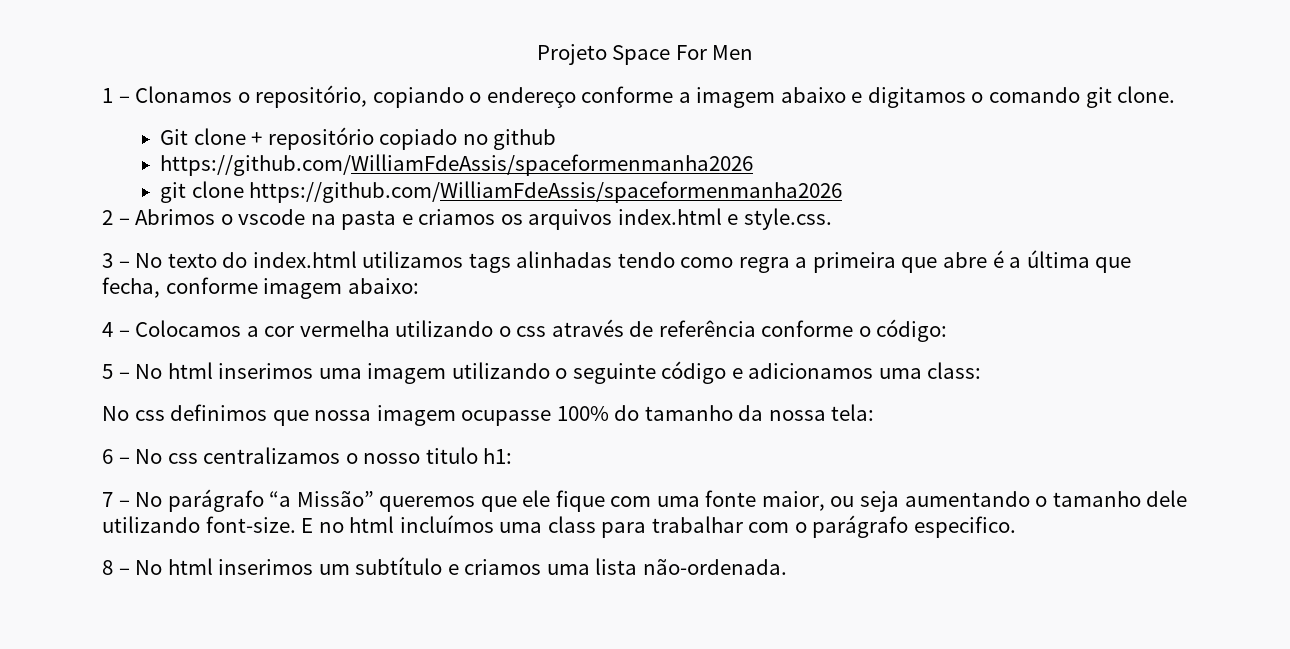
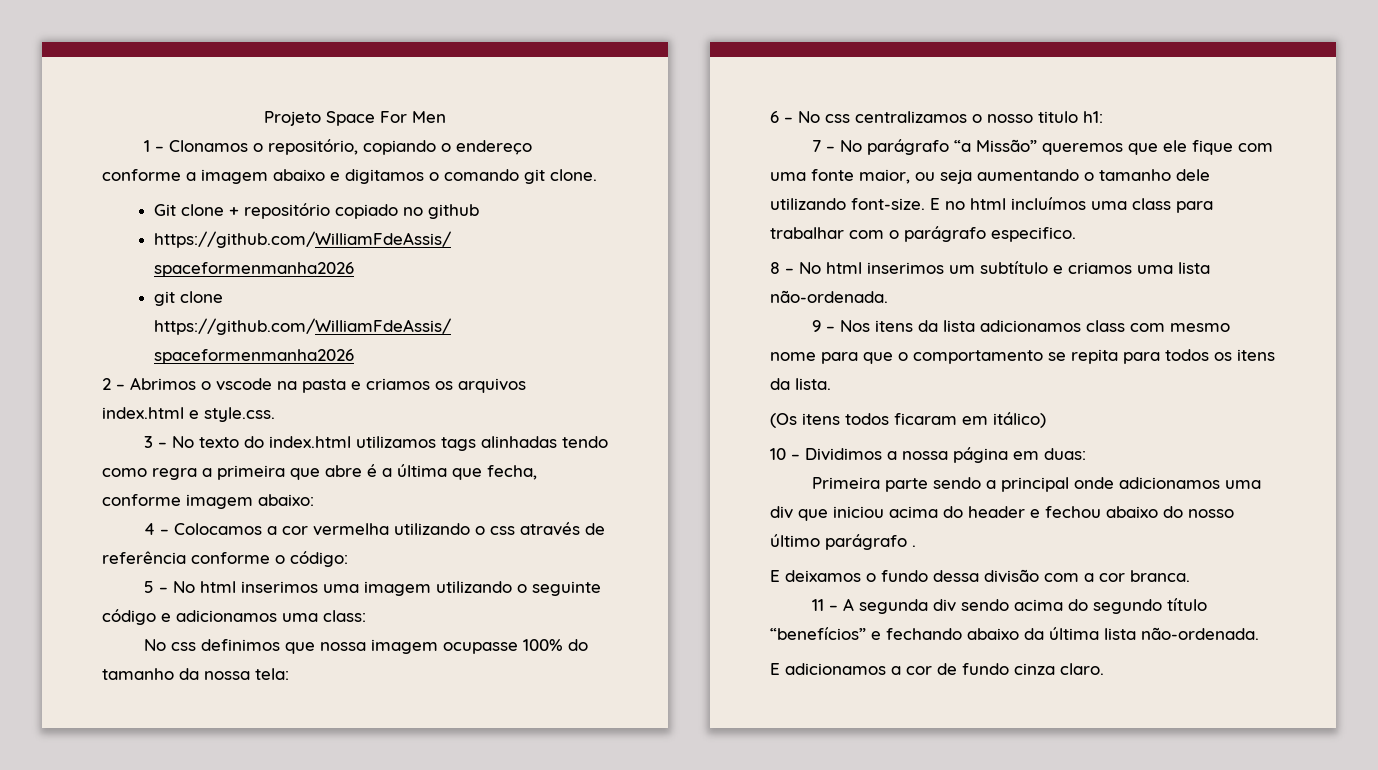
+ 9 – Nos itens da lista adicionamos class com mesmo nome para que o comportamento se repita para todos os itens da lista.
+ (Os itens todos ficaram em itálico)
+ 10 – Dividimos a nossa página em duas:
+ Primeira parte sendo a principal onde adicionamos uma div que iniciou acima do header e fechou abaixo do nosso último parágrafo .
+ E deixamos o fundo dessa divisão com a cor branca.
+ 11 – A segunda div sendo acima do segundo título “benefícios” e fechando abaixo da última lista não-ordenada.
+ E adicionamos a cor de fundo cinza claro.

